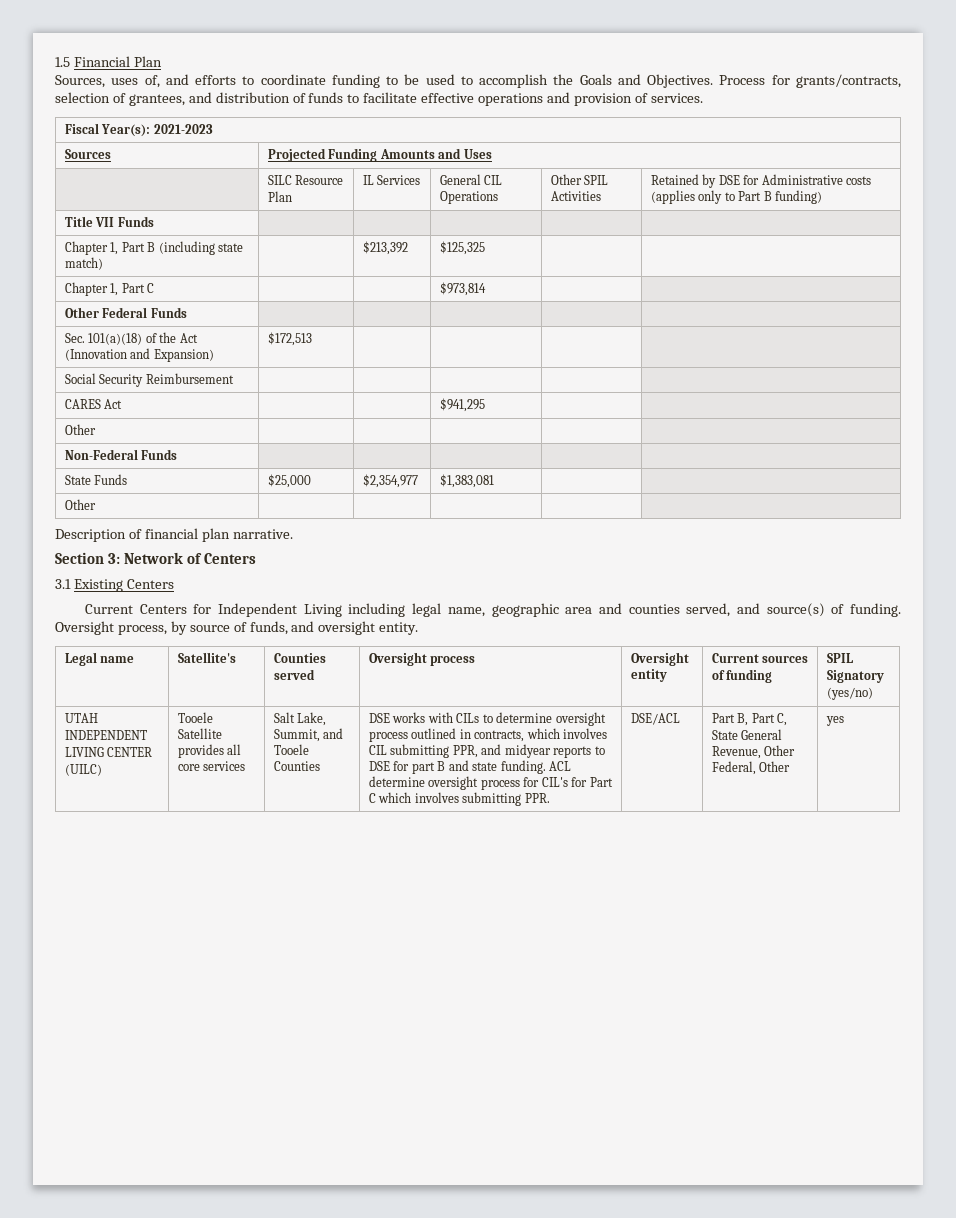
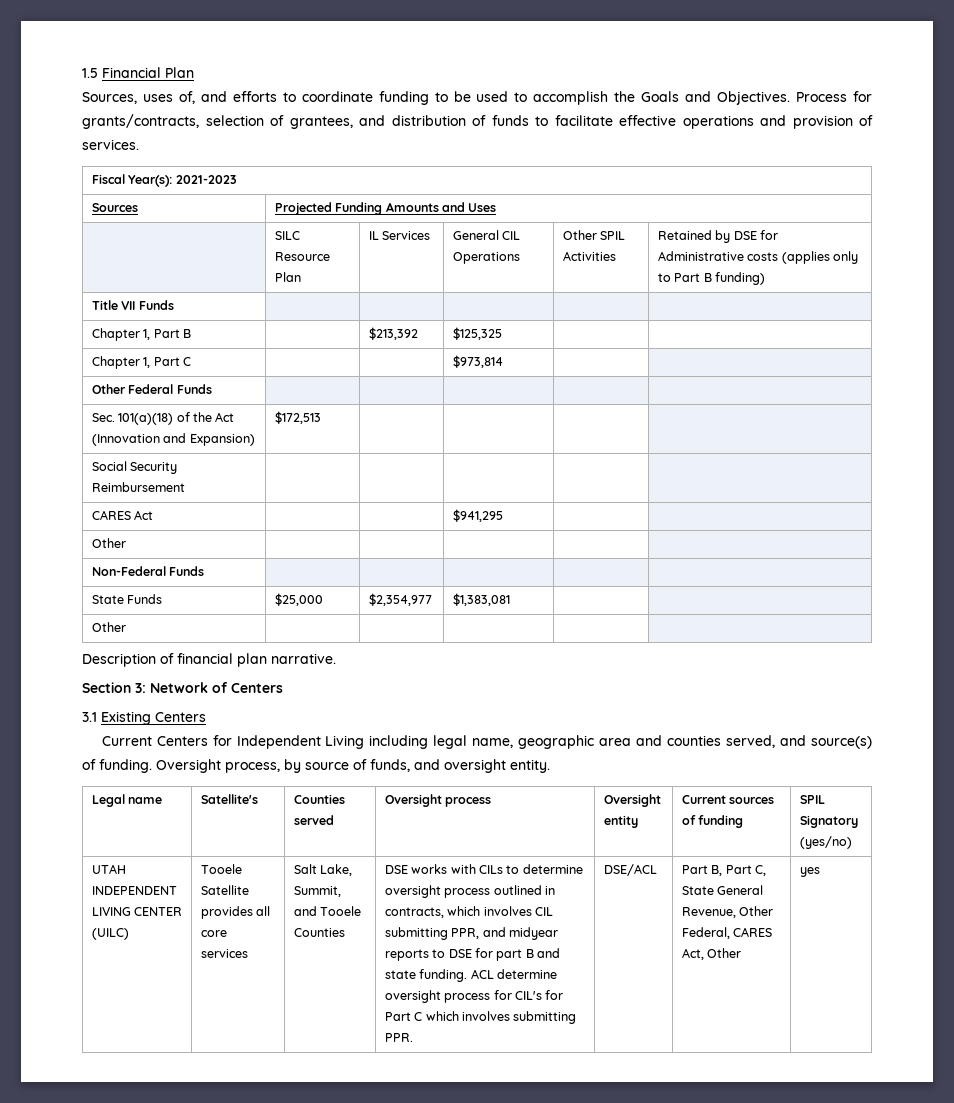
- Chapter 1, Part B (including state match) | | $213,392 | $125,325 | |
+ Chapter 1, Part B | | $213,392 | $125,325 | |
- Part B, Part C, State General Revenue, Other Federal, Other
+ Part B, Part C, State General Revenue, Other Federal, CARES Act, Other

